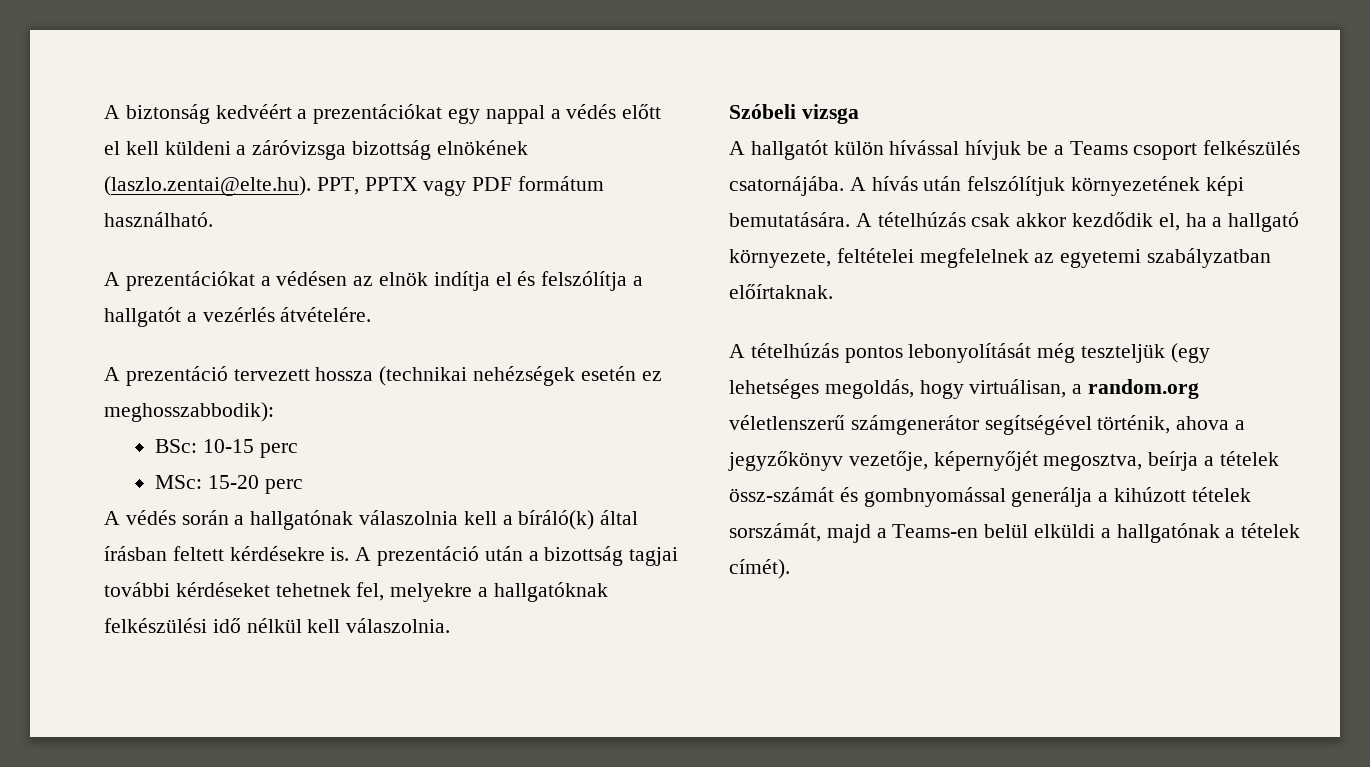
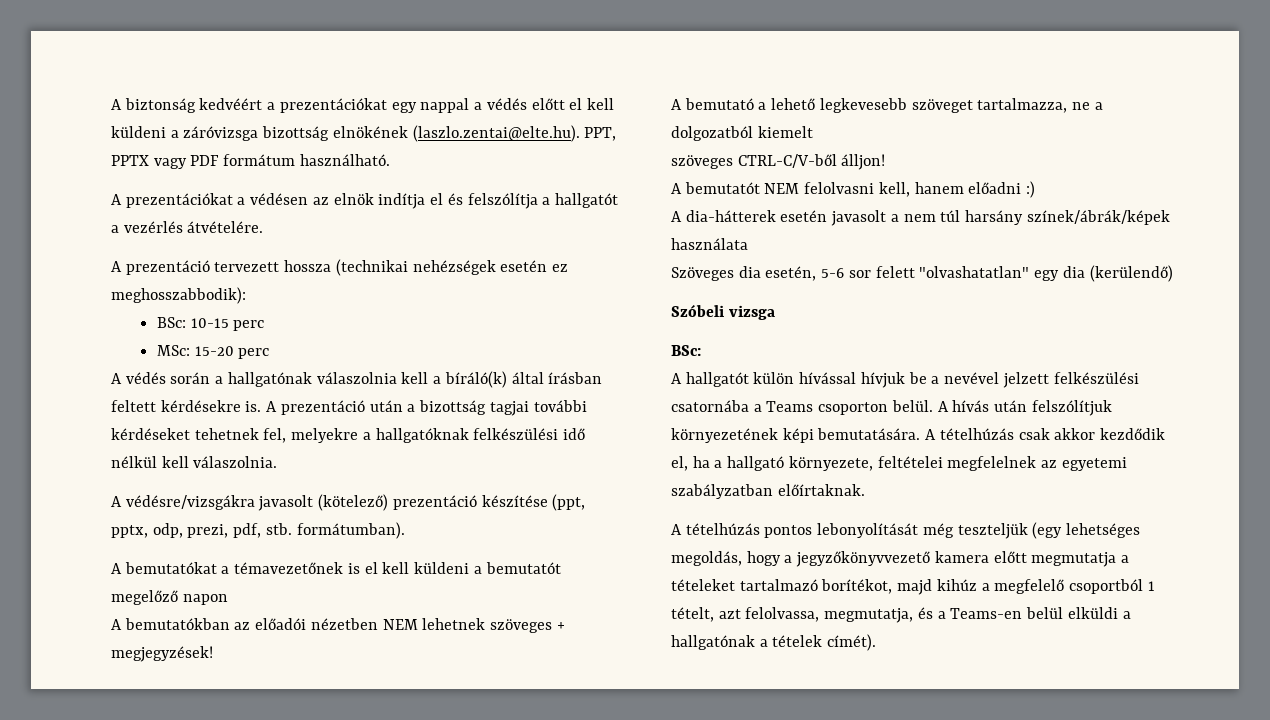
+ A védésre/vizsgákra javasolt (kötelező) prezentáció készítése (ppt, pptx, odp, prezi, pdf, stb. formátumban).
+ A bemutatókat a témavezetőnek is el kell küldeni a bemutatót megelőző napon
+ A bemutatókban az előadói nézetben NEM lehetnek szöveges + megjegyzések!
+ A bemutató a lehető legkevesebb szöveget tartalmazza, ne a dolgozatból kiemelt
+ szöveges CTRL-C/V-ből álljon!
+ A bemutatót NEM felolvasni kell, hanem előadni :)
+ A dia-hátterek esetén javasolt a nem túl harsány színek/ábrák/képek használata
+ Szöveges dia esetén, 5-6 sor felett "olvashatatlan" egy dia (kerülendő)
  Szóbeli vizsga
+ BSc:
- A hallgatót külön hívással hívjuk be a Teams csoport felkészülés csatornájába.
+ A hallgatót külön hívással hívjuk be a nevével jelzett felkészülési csatornába a Teams csoporton belül.
- A tételhúzás pontos lebonyolítását még teszteljük (egy lehetséges megoldás, hogy virtuálisan, a random.org véletlenszerű számgenerátor segítségével történik, ahova a jegyzőkönyv vezetője, képernyőjét megosztva, beírja a tételek össz-számát és gombnyomással generálja a kihúzott tételek sorszámát, majd a Teams-en belül elküldi a hallgatónak a tételek címét).
+ A tételhúzás pontos lebonyolítását még teszteljük (egy lehetséges megoldás, hogy a jegyzőkönyvvezető kamera előtt megmutatja a tételeket tartalmazó borítékot, majd kihúz a megfelelő csoportból 1 tételt, azt felolvassa, megmutatja, és a Teams-en belül elküldi a hallgatónak a tételek címét).

